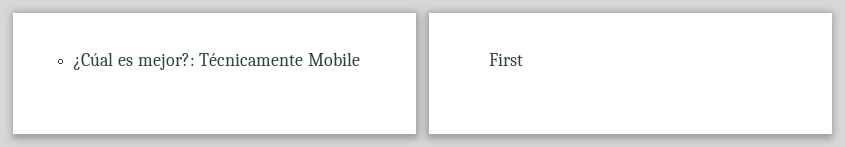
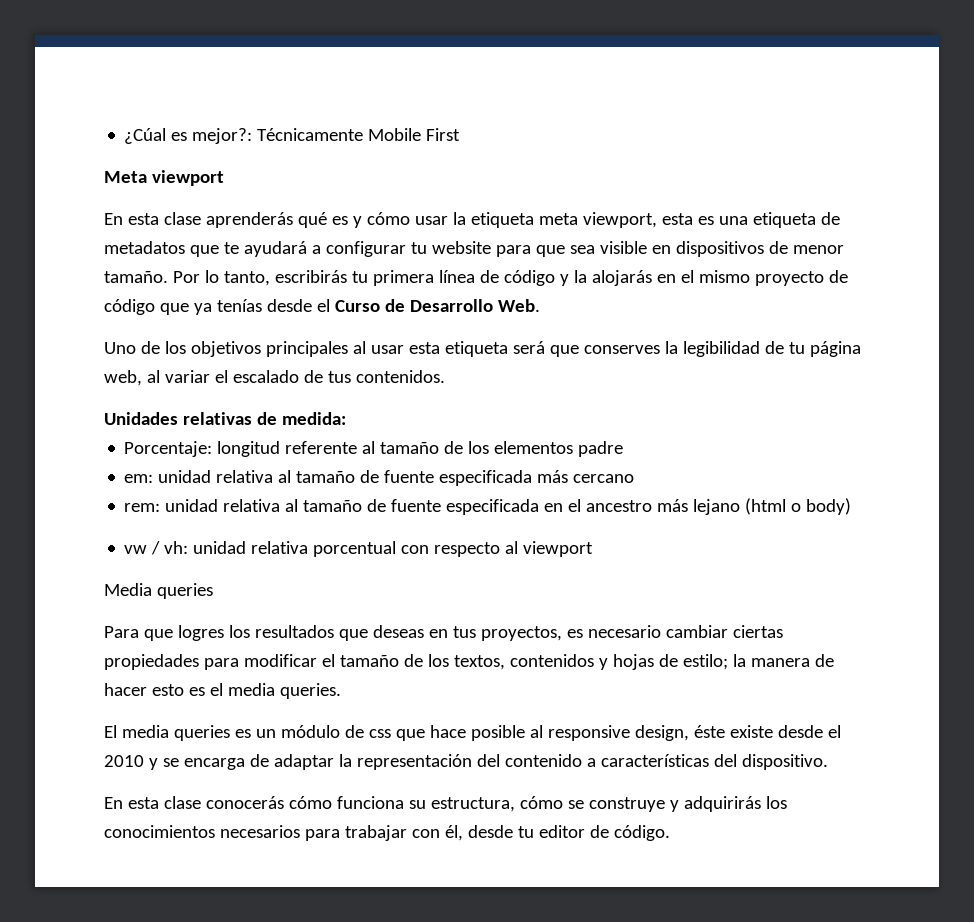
+ Meta viewport
+ En esta clase aprenderás qué es y cómo usar la etiqueta meta viewport, esta es una etiqueta de metadatos que te ayudará a configurar tu website para que sea visible en dispositivos de menor tamaño. Por lo tanto, escribirás tu primera línea de código y la alojarás en el mismo proyecto de código que ya tenías desde el Curso de Desarrollo Web.
+ Uno de los objetivos principales al usar esta etiqueta será que conserves la legibilidad de tu página web, al variar el escalado de tus contenidos.
+ Unidades relativas de medida:
+ Porcentaje: longitud referente al tamaño de los elementos padre
+ em: unidad relativa al tamaño de fuente especificada más cercano
+ rem: unidad relativa al tamaño de fuente especificada en el ancestro más lejano (html o body)
+ vw / vh: unidad relativa porcentual con respecto al viewport
+ Media queries
+ Para que logres los resultados que deseas en tus proyectos, es necesario cambiar ciertas propiedades para modificar el tamaño de los textos, contenidos y hojas de estilo; la manera de hacer esto es el media queries.
+ El media queries es un módulo de css que hace posible al responsive design, éste existe desde el 2010 y se encarga de adaptar la representación del contenido a características del dispositivo.
+ En esta clase conocerás cómo funciona su estructura, cómo se construye y adquirirás los conocimientos necesarios para trabajar con él, desde tu editor de código.

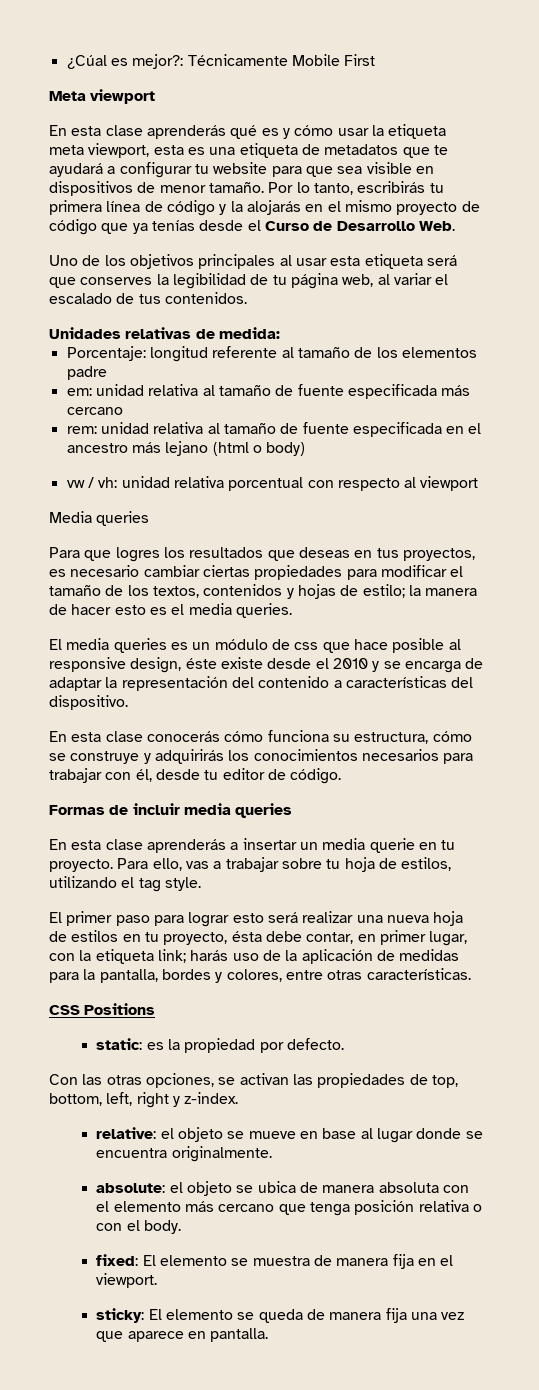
+ Formas de incluir media queries
+ En esta clase aprenderás a insertar un media querie en tu proyecto. Para ello, vas a trabajar sobre tu hoja de estilos, utilizando el tag style.
+ El primer paso para lograr esto será realizar una nueva hoja de estilos en tu proyecto, ésta debe contar, en primer lugar, con la etiqueta link; harás uso de la aplicación de medidas para la pantalla, bordes y colores, entre otras características.
+ CSS Positions
+ static: es la propiedad por defecto.
+ Con las otras opciones, se activan las propiedades de top, bottom, left, right y z-index.
+ relative: el objeto se mueve en base al lugar donde se encuentra originalmente.
+ absolute: el objeto se ubica de manera absoluta con el elemento más cercano que tenga posición relativa o con el body.
+ fixed: El elemento se muestra de manera fija en el viewport.
+ sticky: El elemento se queda de manera fija una vez que aparece en pantalla.

